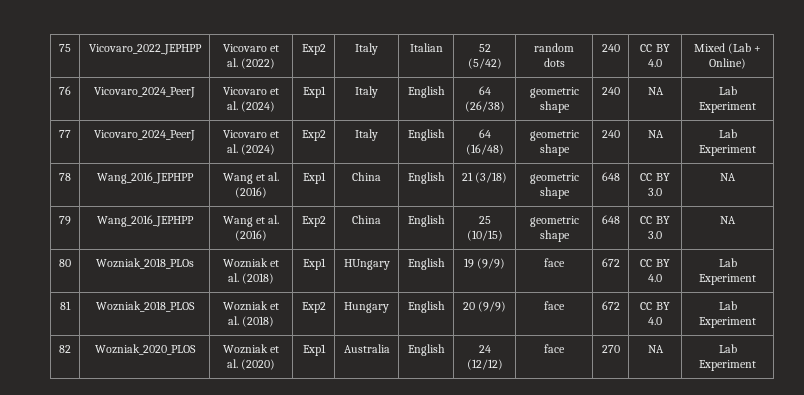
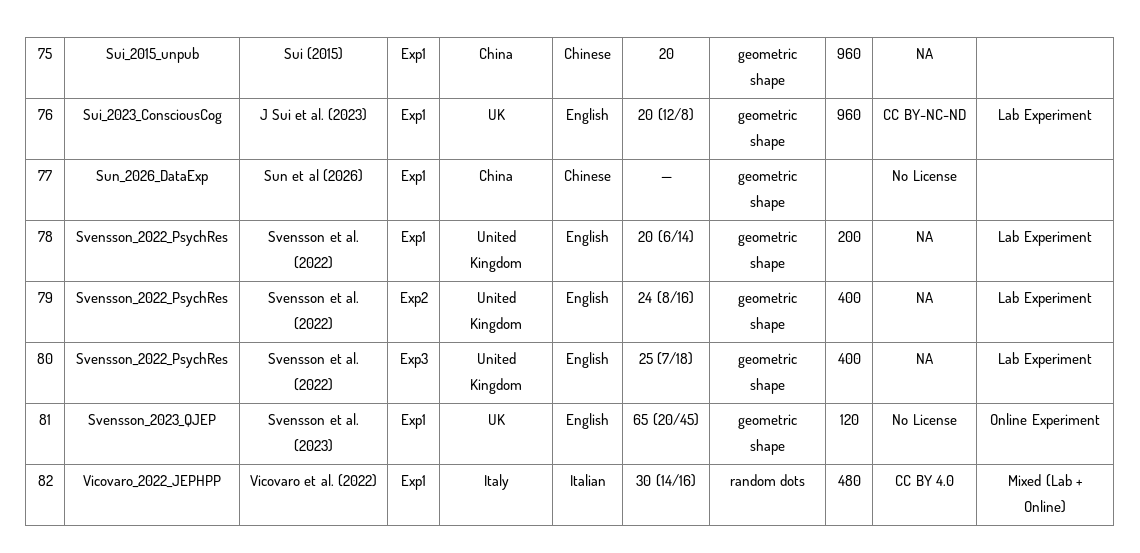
- 75 | Vicovaro_2022_JEPHPP | Vicovaro et al. (2022) | Exp2 | Italy | Italian | 52 (5/42) | random dots | 240 | CC BY 4.0 | Mixed (Lab + Online)
+ 75 | Sui_2015_unpub | Sui (2015) | Exp1 | China | Chinese | 20 | geometric shape | 960 | NA |
+ 76 | Sui_2023_ConsciousCog | J Sui et al. (2023) | Exp1 | UK | English | 20 (12/8) | geometric shape | 960 | CC BY-NC-ND | Lab Experiment
+ 77 | Sun_2026_DataExp | Sun et al (2026) | Exp1 | China | Chinese | — | geometric shape | | No License |
+ 78 | Svensson_2022_PsychRes | Svensson et al. (2022) | Exp1 | United Kingdom | English | 20 (6/14) | geometric shape | 200 | NA | Lab Experiment
+ 79 | Svensson_2022_PsychRes | Svensson et al. (2022) | Exp2 | United Kingdom | English | 24 (8/16) | geometric shape | 400 | NA | Lab Experiment
+ 80 | Svensson_2022_PsychRes | Svensson et al. (2022) | Exp3 | United Kingdom | English | 25 (7/18) | geometric shape | 400 | NA | Lab Experiment
+ 81 | Svensson_2023_QJEP | Svensson et al. (2023) | Exp1 | UK | English | 65 (20/45) | geometric shape | 120 | No License | Online Experiment
+ 82 | Vicovaro_2022_JEPHPP | Vicovaro et al. (2022) | Exp1 | Italy | Italian | 30 (14/16) | random dots | 480 | CC BY 4.0 | Mixed (Lab + Online)
- 76 | Vicovaro_2024_PeerJ | Vicovaro et al. (2024) | Exp1 | Italy | English | 64 (26/38) | geometric shape | 240 | NA | Lab Experiment
- 77 | Vicovaro_2024_PeerJ | Vicovaro et al. (2024) | Exp2 | Italy | English | 64 (16/48) | geometric shape | 240 | NA | Lab Experiment
- 78 | Wang_2016_JEPHPP | Wang et al. (2016) | Exp1 | China | English | 21 (3/18) | geometric shape | 648 | CC BY 3.0 | NA
- 79 | Wang_2016_JEPHPP | Wang et al. (2016) | Exp2 | China | English | 25 (10/15) | geometric shape | 648 | CC BY 3.0 | NA
- 80 | Wozniak_2018_PLOs | Wozniak et al. (2018) | Exp1 | HUngary | English | 19 (9/9) | face | 672 | CC BY 4.0 | Lab Experiment
- 81 | Wozniak_2018_PLOS | Wozniak et al. (2018) | Exp2 | Hungary | English | 20 (9/9) | face | 672 | CC BY 4.0 | Lab Experiment
- 82 | Wozniak_2020_PLOS | Wozniak et al. (2020) | Exp1 | Australia | English | 24 (12/12) | face | 270 | NA | Lab Experiment

